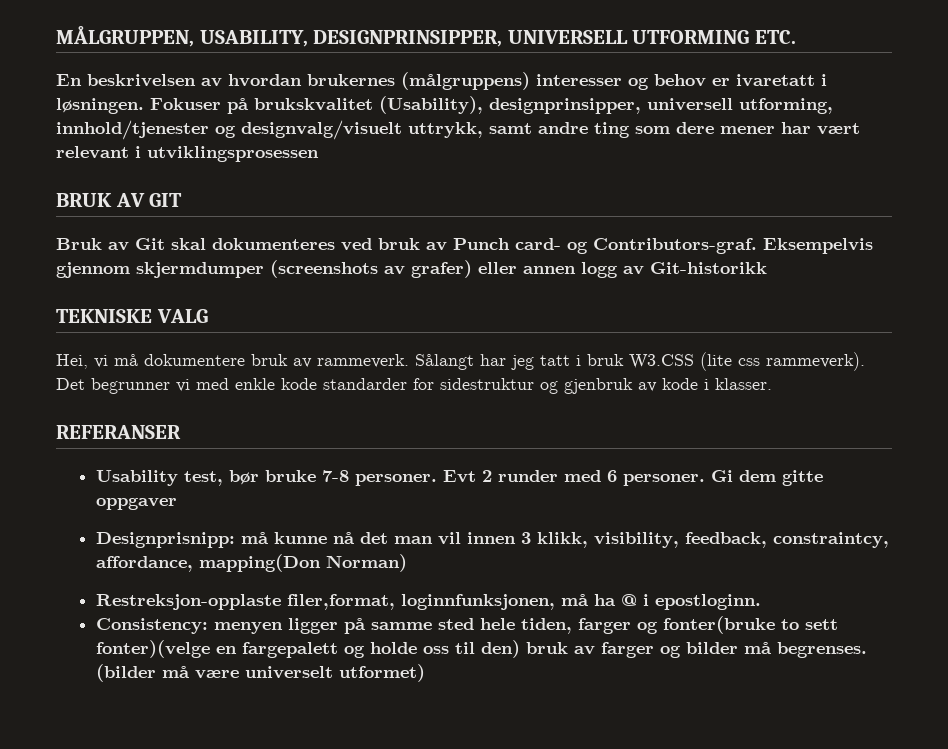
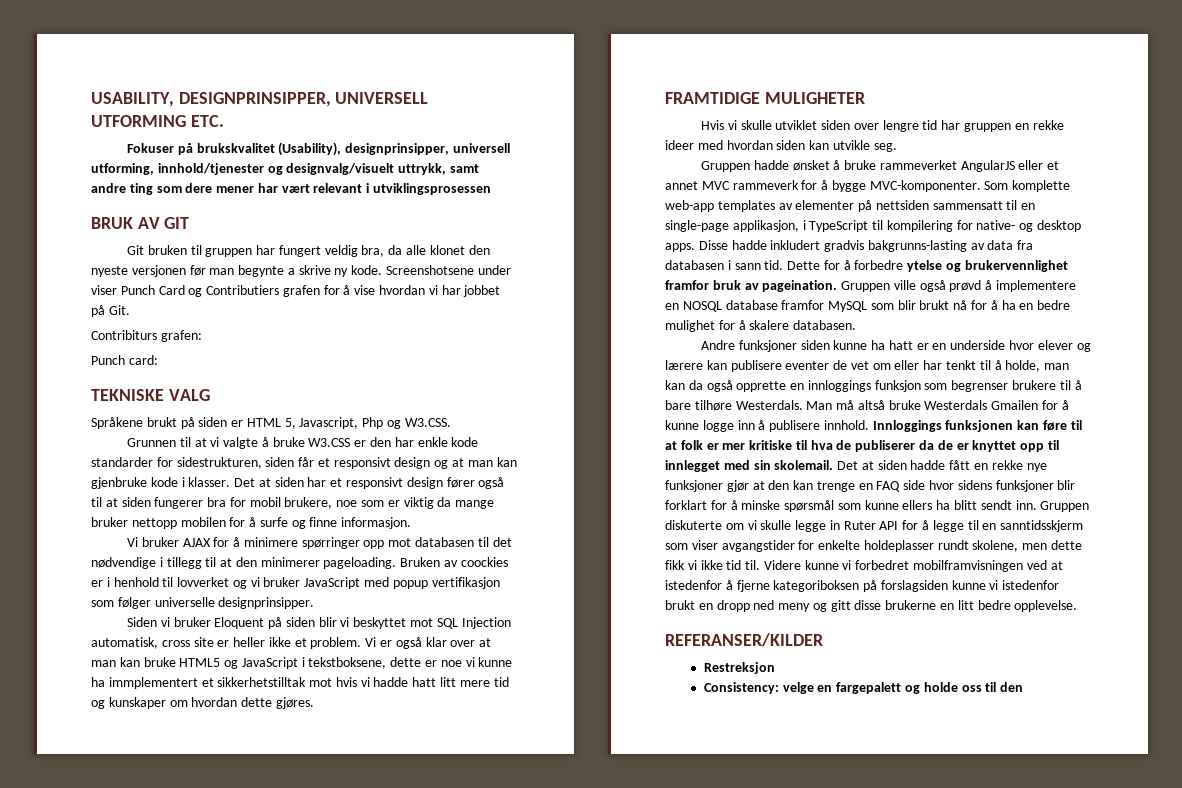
- MÅLGRUPPEN, USABILITY, DESIGNPRINSIPPER, UNIVERSELL UTFORMING ETC.
+ USABILITY, DESIGNPRINSIPPER, UNIVERSELL UTFORMING ETC.
- En beskrivelsen av hvordan brukernes (målgruppens) interesser og behov er ivaretatt i løsningen.
- Bruk av Git skal dokumenteres ved bruk av Punch card- og Contributors-graf. Eksempelvis gjennom skjermdumper (screenshots av grafer) eller annen logg av Git-historikk
+ Git bruken til gruppen har fungert veldig bra, da alle klonet den nyeste versjonen før man begynte a skrive ny kode. Screenshotsene under viser Punch Card og Contributiers grafen for å vise hvordan vi har jobbet på Git.
+ Contribiturs grafen:
+ Punch card:
  TEKNISKE VALG
- Hei, vi må dokumentere bruk av rammeverk. Sålangt har jeg tatt i bruk W3.CSS (lite css rammeverk). Det begrunner vi med enkle kode standarder for sidestruktur og gjenbruk av kode i klasser.
- REFERANSER
- Usability test, bør bruke 7-8 personer. Evt 2 runder med 6 personer. Gi dem gitte oppgaver
- Designprisnipp: må kunne nå det man vil innen 3 klikk, visibility, feedback, constraintcy, affordance, mapping(Don Norman)
- Restreksjon-opplaste filer,format, loginnfunksjonen, må ha @ i epostloginn.
- Consistency: menyen ligger på samme sted hele tiden, farger og fonter(bruke to sett fonter)(velge en fargepalett og holde oss til den) bruk av farger og bilder må begrenses. (bilder må være universelt utformet)
+ Språkene brukt på siden er HTML 5, Javascript, Php og W3.CSS.
+ Grunnen til at vi valgte å bruke W3.CSS er den har enkle kode standarder for sidestrukturen, siden får et responsivt design og at man kan gjenbruke kode i klasser. Det at siden har et responsivt design fører også til at siden fungerer bra for mobil brukere, noe som er viktig da mange bruker nettopp mobilen for å surfe og finne informasjon.
+ Vi bruker AJAX for å minimere spørringer opp mot databasen til det nødvendige i tillegg til at den minimerer pageloading. Bruken av coockies er i henhold til lovverket og vi bruker JavaScript med popup vertifikasjon som følger universelle designprinsipper.
+ Siden vi bruker Eloquent på siden blir vi beskyttet mot SQL Injection automatisk, cross site er heller ikke et problem. Vi er også klar over at man kan bruke HTML5 og JavaScript i tekstboksene, dette er noe vi kunne ha immplementert et sikkerhetstilltak mot hvis vi hadde hatt litt mere tid og kunskaper om hvordan dette gjøres.
+ FRAMTIDIGE MULIGHETER
+ Hvis vi skulle utviklet siden over lengre tid har gruppen en rekke ideer med hvordan siden kan utvikle seg.
+ Gruppen hadde ønsket å bruke rammeverket AngularJS eller et annet MVC rammeverk for å bygge MVC-komponenter. Som komplette web-app templates av elementer på nettsiden sammensatt til en single-page applikasjon, i TypeScript til kompilering for native- og desktop apps. Disse hadde inkludert gradvis bakgrunns-lasting av data fra databasen i sann tid. Dette for å forbedre ytelse og brukervennlighet framfor bruk av pageination. Gruppen ville også prøvd å implementere en NOSQL database framfor MySQL som blir brukt nå for å ha en bedre mulighet for å skalere databasen.
+ Andre funksjoner siden kunne ha hatt er en underside hvor elever og lærere kan publisere eventer de vet om eller har tenkt til å holde, man kan da også opprette en innloggings funksjon som begrenser brukere til å bare tilhøre Westerdals. Man må altså bruke Westerdals Gmailen for å kunne logge inn å publisere innhold. Innloggings funksjonen kan føre til at folk er mer kritiske til hva de publiserer da de er knyttet opp til innlegget med sin skolemail. Det at siden hadde fått en rekke nye funksjoner gjør at den kan trenge en FAQ side hvor sidens funksjoner blir forklart for å minske spørsmål som kunne ellers ha blitt sendt inn. Gruppen diskuterte om vi skulle legge in Ruter API for å legge til en sanntidsskjerm som viser avgangstider for enkelte holdeplasser rundt skolene, men dette fikk vi ikke tid til. Videre kunne vi forbedret mobilframvisningen ved at istedenfor å fjerne kategoriboksen på forslagsiden kunne vi istedenfor brukt en dropp ned meny og gitt disse brukerne en litt bedre opplevelse.
+ REFERANSER/KILDER
+ Restreksjon
+ Consistency: velge en fargepalett og holde oss til den

